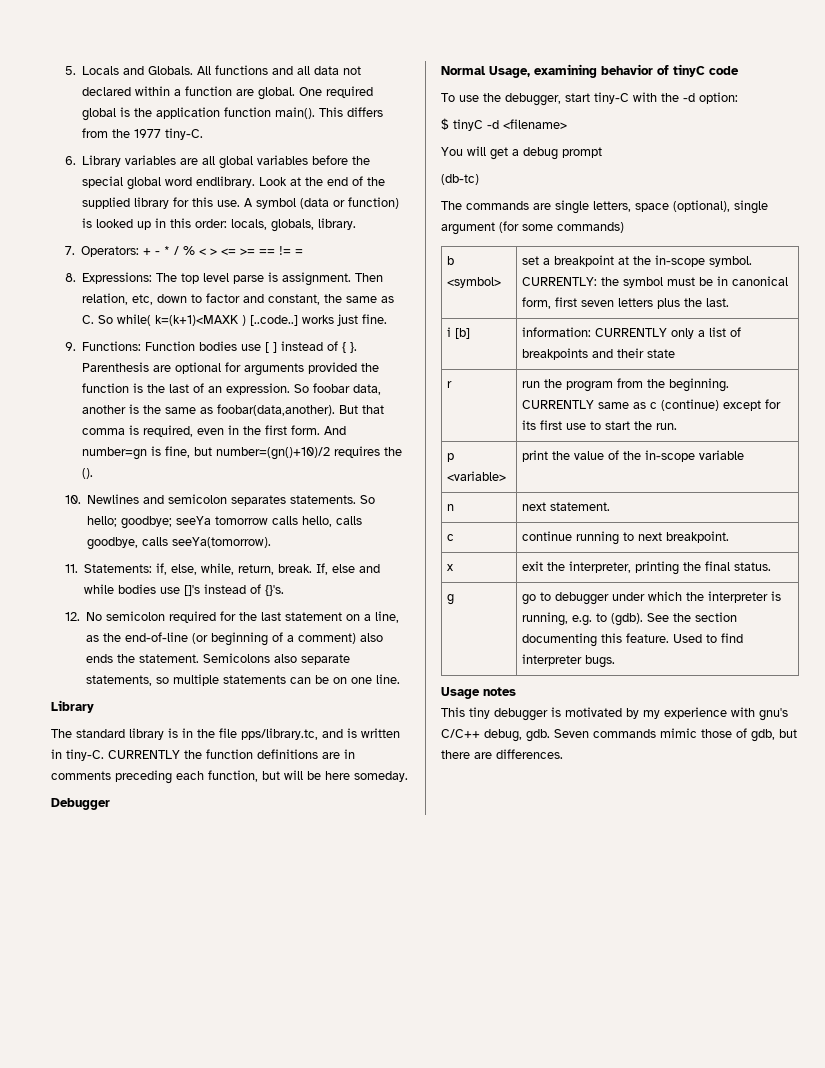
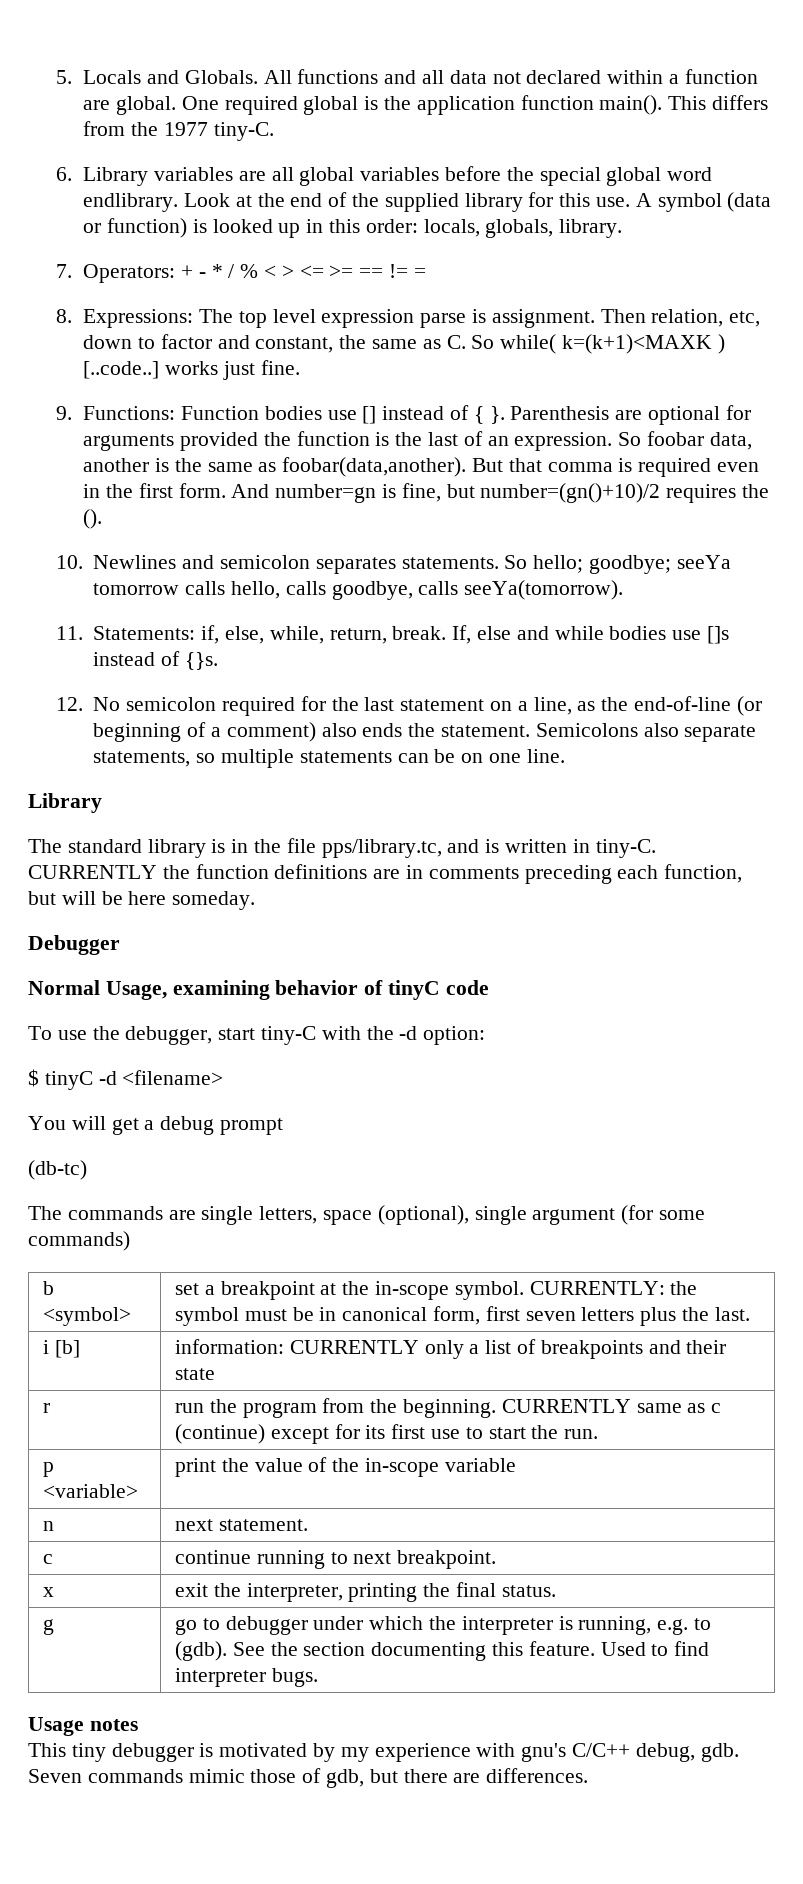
- 8. Expressions: The top level parse is assignment.
+ 8. Expressions: The top level expression parse is assignment.
- 9. Functions: Function bodies use [ ] instead of { }.
+ 9. Functions: Function bodies use [] instead of { }.
- But that comma is required, even in the first form.
+ But that comma is required even in the first form.
- If, else and while bodies use []'s instead of {}'s.
+ If, else and while bodies use []s instead of {}s.

